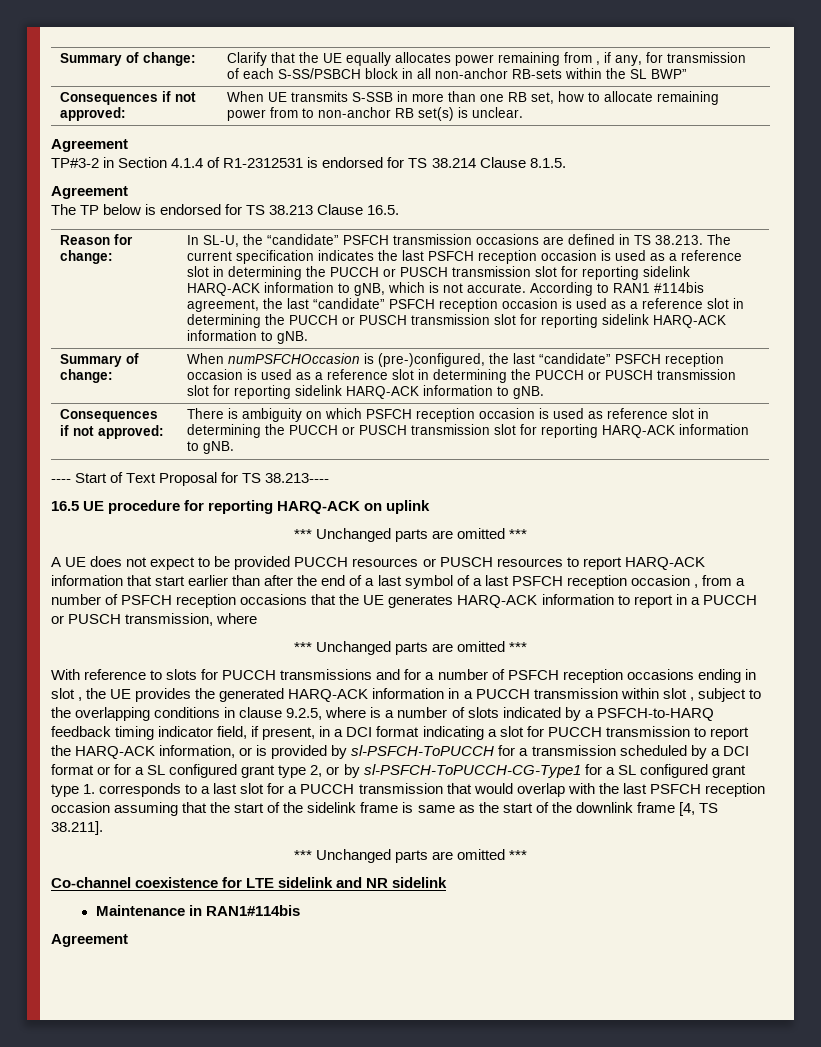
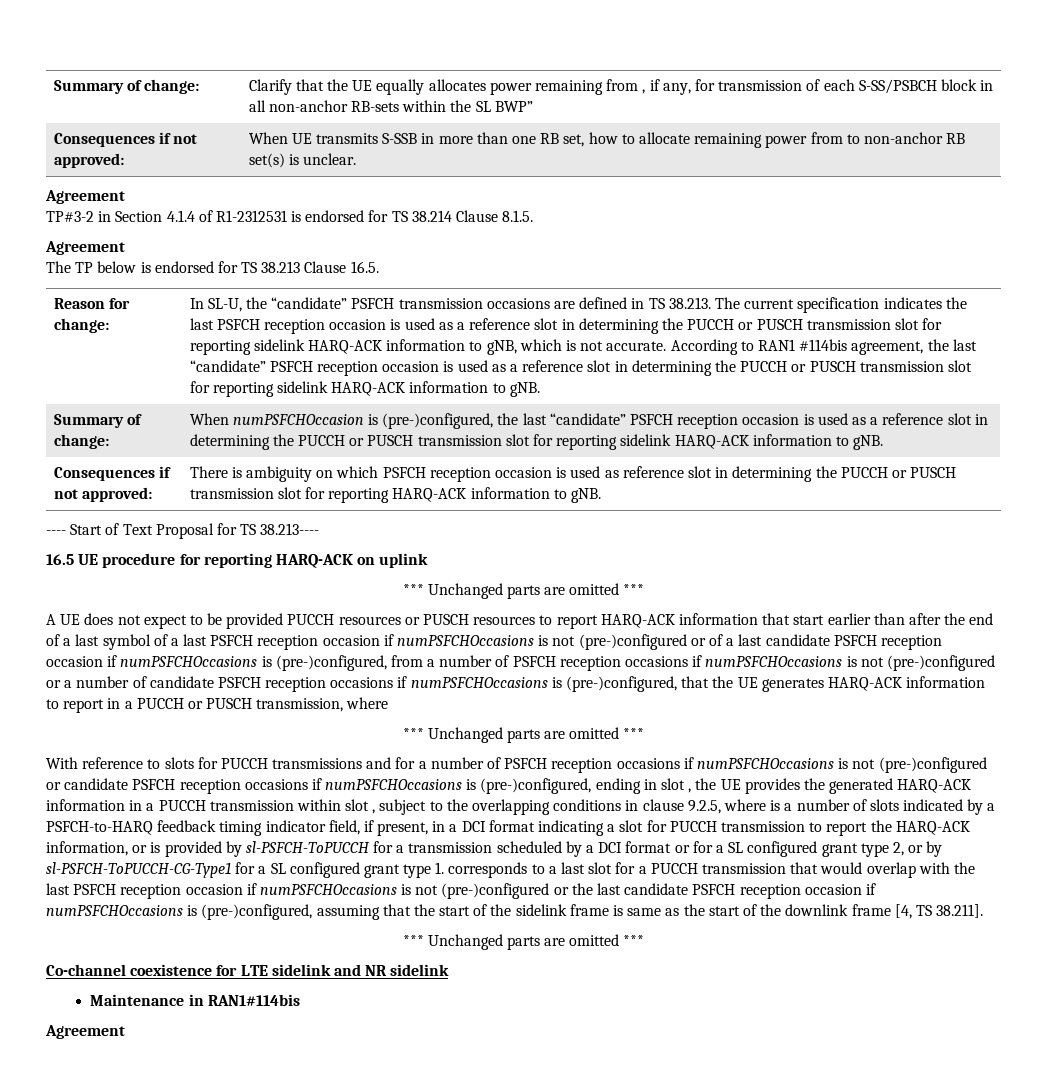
- A UE does not expect to be provided PUCCH resources or PUSCH resources to report HARQ-ACK information that start earlier than after the end of a last symbol of a last PSFCH reception occasion , from a number of PSFCH reception occasions that the UE generates HARQ-ACK information to report in a PUCCH or PUSCH transmission, where
+ A UE does not expect to be provided PUCCH resources or PUSCH resources to report HARQ-ACK information that start earlier than after the end of a last symbol of a last PSFCH reception occasion if numPSFCHOccasions is not (pre-)configured or of a last candidate PSFCH reception occasion if numPSFCHOccasions is (pre-)configured, from a number of PSFCH reception occasions if numPSFCHOccasions is not (pre-)configured or a number of candidate PSFCH reception occasions if numPSFCHOccasions is (pre-)configured, that the UE generates HARQ-ACK information to report in a PUCCH or PUSCH transmission, where
- With reference to slots for PUCCH transmissions and for a number of PSFCH reception occasions ending in slot , the UE provides the generated HARQ-ACK information in a PUCCH transmission within slot , subject to the overlapping conditions in clause 9.2.5, where is a number of slots indicated by a PSFCH-to-HARQ feedback timing indicator field, if present, in a DCI format indicating a slot for PUCCH transmission to report the HARQ-ACK information, or is provided by sl-PSFCH-ToPUCCH for a transmission scheduled by a DCI format or for a SL configured grant type 2, or by sl-PSFCH-ToPUCCH-CG-Type1 for a SL configured grant type 1. corresponds to a last slot for a PUCCH transmission that would overlap with the last PSFCH reception occasion assuming that the start of the sidelink frame is same as the start of the downlink frame [4, TS 38.211].
+ With reference to slots for PUCCH transmissions and for a number of PSFCH reception occasions if numPSFCHOccasions is not (pre-)configured or candidate PSFCH reception occasions if numPSFCHOccasions is (pre-)configured, ending in slot , the UE provides the generated HARQ-ACK information in a PUCCH transmission within slot , subject to the overlapping conditions in clause 9.2.5, where is a number of slots indicated by a PSFCH-to-HARQ feedback timing indicator field, if present, in a DCI format indicating a slot for PUCCH transmission to report the HARQ-ACK information, or is provided by sl-PSFCH-ToPUCCH for a transmission scheduled by a DCI format or for a SL configured grant type 2, or by sl-PSFCH-ToPUCCH-CG-Type1 for a SL configured grant type 1. corresponds to a last slot for a PUCCH transmission that would overlap with the last PSFCH reception occasion if numPSFCHOccasions is not (pre-)configured or the last candidate PSFCH reception occasion if numPSFCHOccasions is (pre-)configured, assuming that the start of the sidelink frame is same as the start of the downlink frame [4, TS 38.211].

